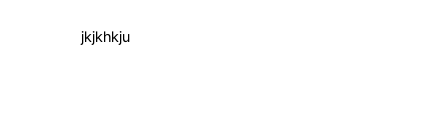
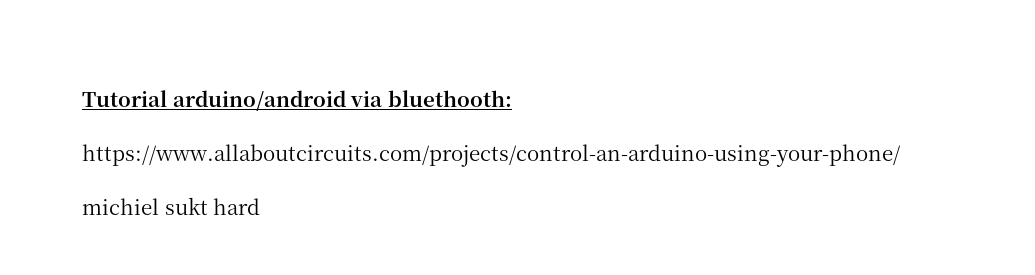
- jkjkhkju
+ Tutorial arduino/android via bluethooth:
+ https://www.allaboutcircuits.com/projects/control-an-arduino-using-your-phone/
+ michiel sukt hard

